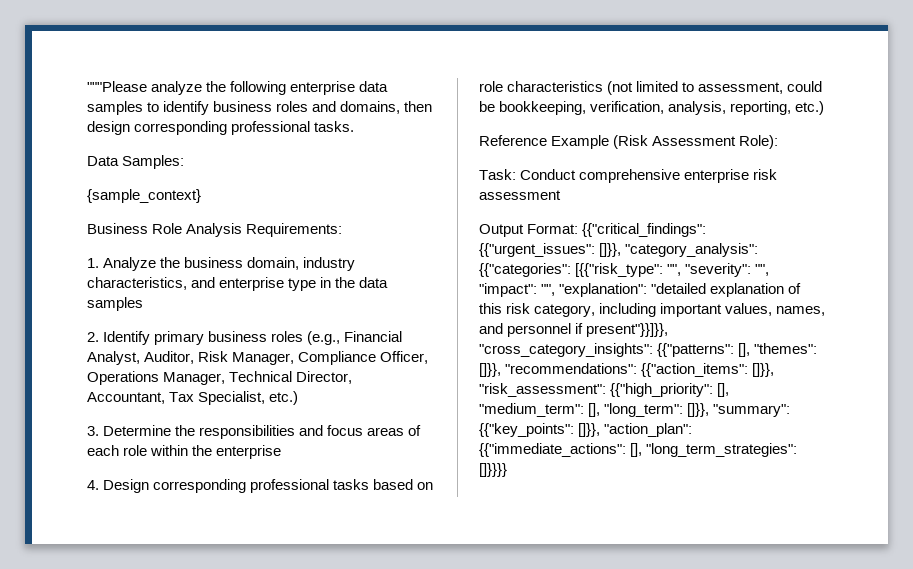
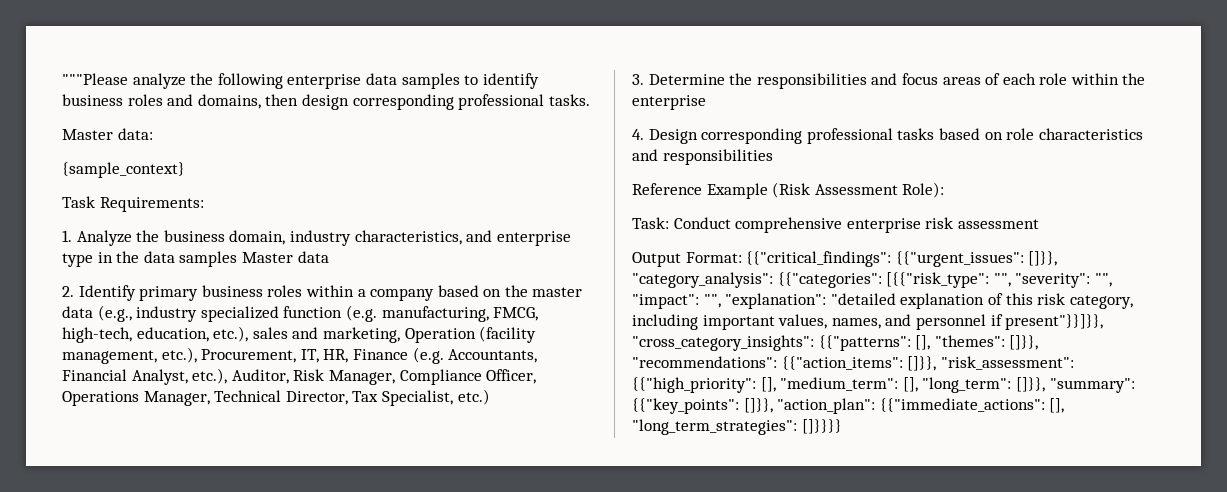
- Data Samples:
+ Master data:
- Business Role Analysis Requirements:
+ Task Requirements:
- 1. Analyze the business domain, industry characteristics, and enterprise type in the data samples
+ 1. Analyze the business domain, industry characteristics, and enterprise type in the data samples Master data
- 2. Identify primary business roles (e.g., Financial Analyst, Auditor, Risk Manager, Compliance Officer, Operations Manager, Technical Director, Accountant, Tax Specialist, etc.)
+ 2. Identify primary business roles within a company based on the master data (e.g., industry specialized function (e.g. manufacturing, FMCG, high-tech, education, etc.), sales and marketing, Operation (facility management, etc.), Procurement, IT, HR, Finance (e.g. Accountants, Financial Analyst, etc.), Auditor, Risk Manager, Compliance Officer, Operations Manager, Technical Director, Tax Specialist, etc.)
- 4. Design corresponding professional tasks based on role characteristics (not limited to assessment, could be bookkeeping, verification, analysis, reporting, etc.)
+ 4. Design corresponding professional tasks based on role characteristics and responsibilities

